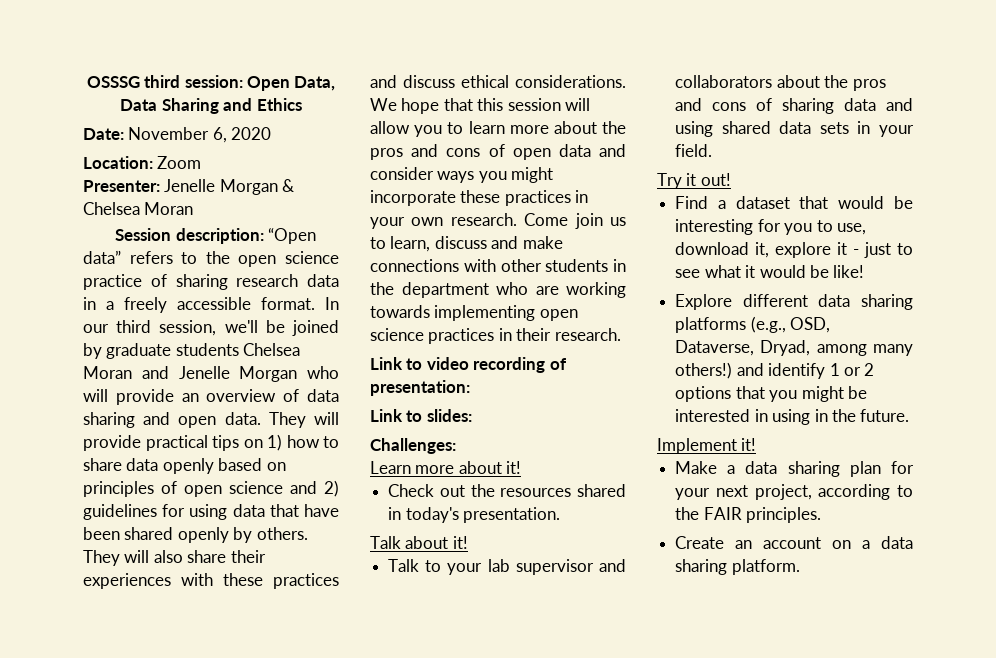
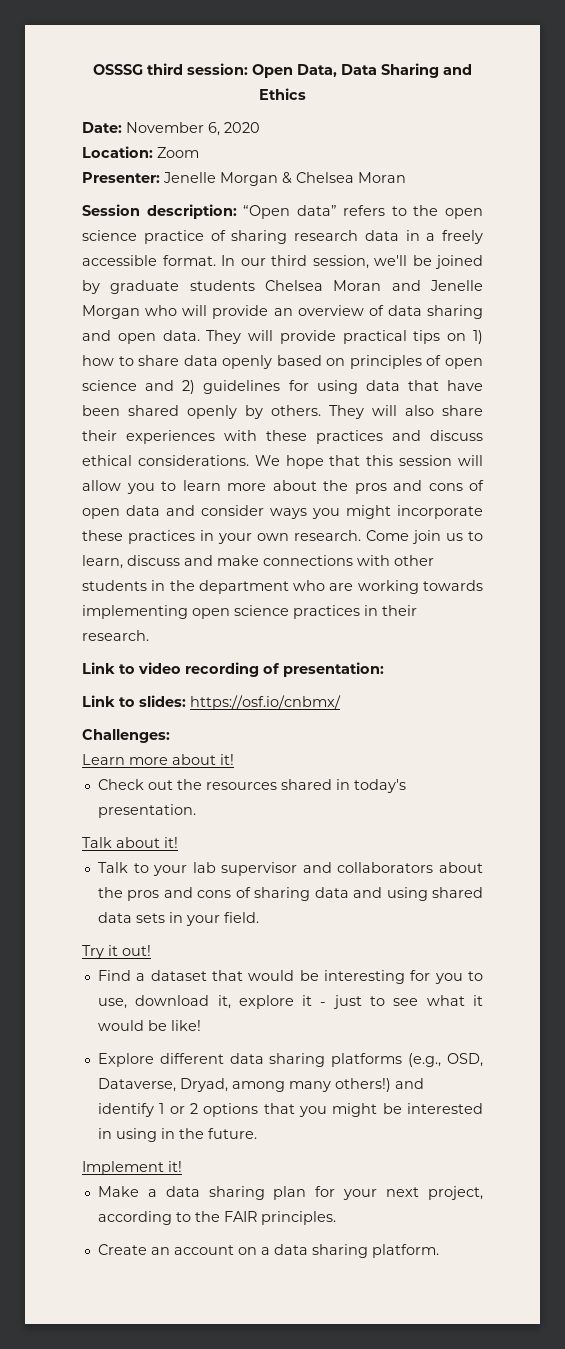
- Link to slides:
+ Link to slides: https://osf.io/cnbmx/

